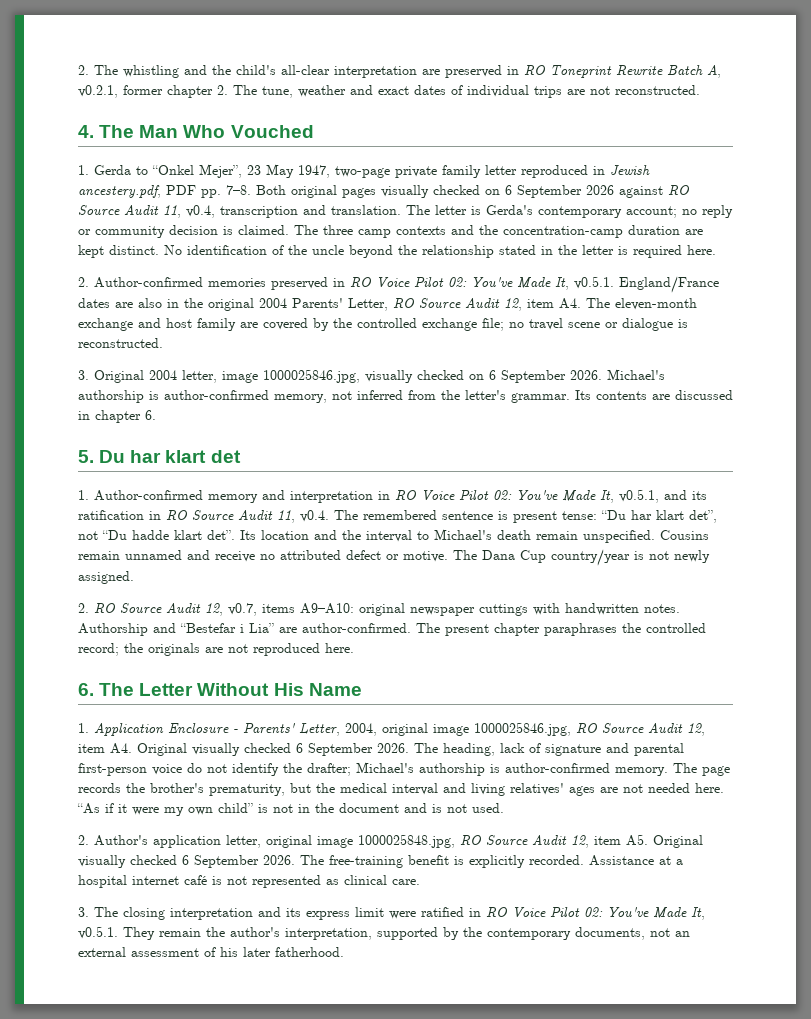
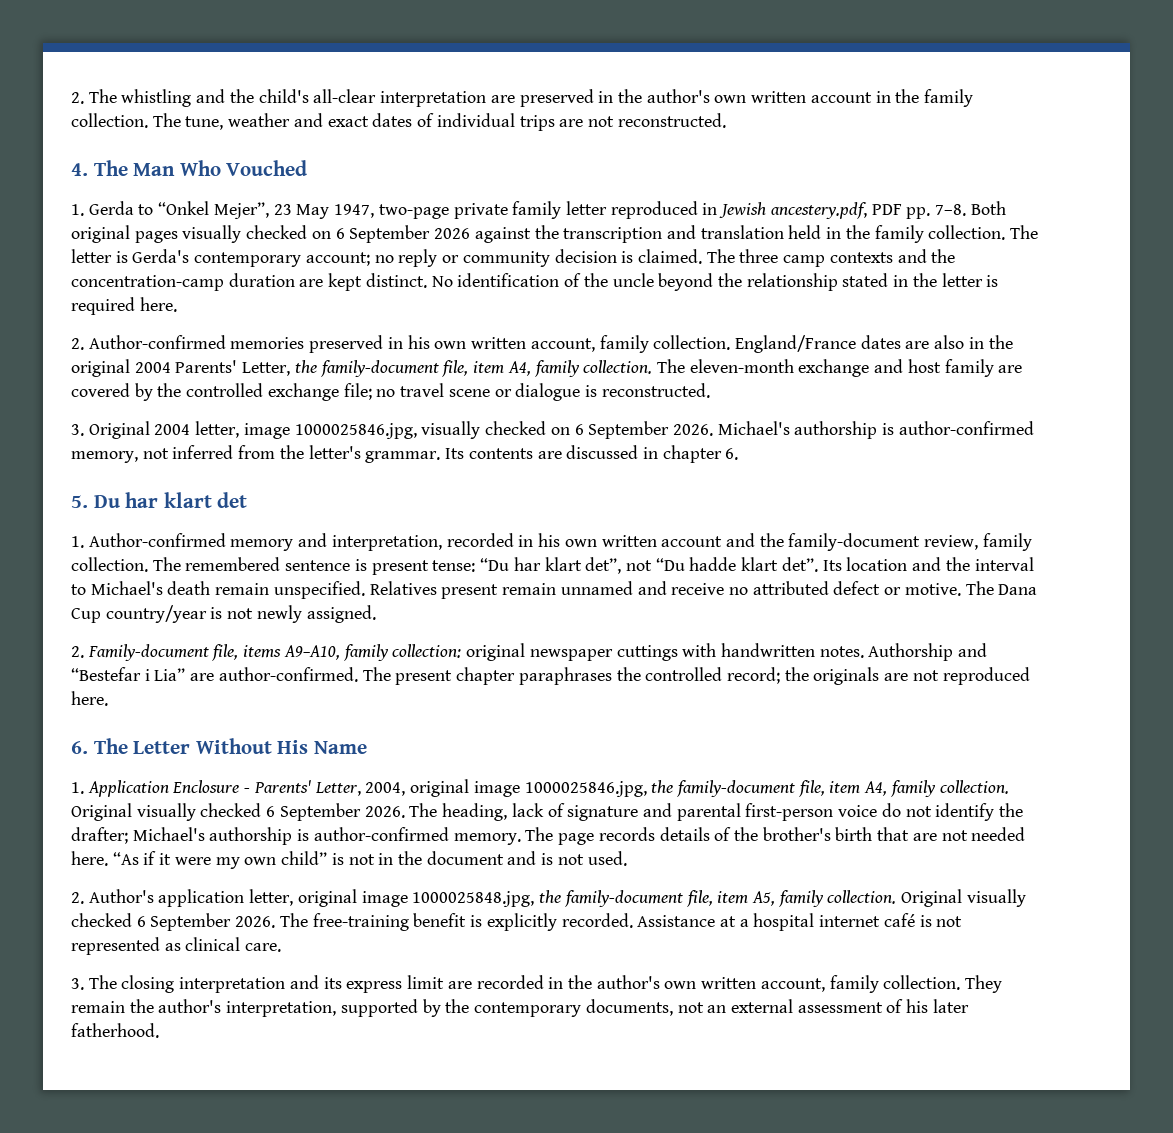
- 2. The whistling and the child's all-clear interpretation are preserved in RO Toneprint Rewrite Batch A, v0.2.1, former chapter 2. The tune, weather and exact dates of individual trips are not reconstructed.
+ 2. The whistling and the child's all-clear interpretation are preserved in the author's own written account in the family collection. The tune, weather and exact dates of individual trips are not reconstructed.
- Both original pages visually checked on 6 September 2026 against RO Source Audit 11, v0.4, transcription and translation.
+ Both original pages visually checked on 6 September 2026 against the transcription and translation held in the family collection.
- 2. Author-confirmed memories preserved in RO Voice Pilot 02: You've Made It, v0.5.1. England/France dates are also in the original 2004 Parents' Letter, RO Source Audit 12, item A4. The eleven-month exchange and host family are covered by the controlled exchange file; no travel scene or dialogue is reconstructed.
+ 2. Author-confirmed memories preserved in his own written account, family collection. England/France dates are also in the original 2004 Parents' Letter, the family-document file, item A4, family collection. The eleven-month exchange and host family are covered by the controlled exchange file; no travel scene or dialogue is reconstructed.
- 1. Author-confirmed memory and interpretation in RO Voice Pilot 02: You've Made It, v0.5.1, and its ratification in RO Source Audit 11, v0.4. The remembered sentence is present tense: “Du har klart det”, not “Du hadde klart det”.
+ 1. Author-confirmed memory and interpretation, recorded in his own written account and the family-document review, family collection. The remembered sentence is present tense: “Du har klart det”, not “Du hadde klart det”.
- Cousins remain unnamed and receive no attributed defect or motive.
+ Relatives present remain unnamed and receive no attributed defect or motive.
- 2. RO Source Audit 12, v0.7, items A9–A10: original newspaper cuttings with handwritten notes.
+ 2. Family-document file, items A9–A10, family collection: original newspaper cuttings with handwritten notes.
- 1. Application Enclosure - Parents' Letter, 2004, original image 1000025846.jpg, RO Source Audit 12, item A4. Original visually checked 6 September 2026.
+ 1. Application Enclosure - Parents' Letter, 2004, original image 1000025846.jpg, the family-document file, item A4, family collection. Original visually checked 6 September 2026.
- The page records the brother's prematurity, but the medical interval and living relatives' ages are not needed here.
+ The page records details of the brother's birth that are not needed here.
- 2. Author's application letter, original image 1000025848.jpg, RO Source Audit 12, item A5. Original visually checked 6 September 2026.
+ 2. Author's application letter, original image 1000025848.jpg, the family-document file, item A5, family collection. Original visually checked 6 September 2026.
- 3. The closing interpretation and its express limit were ratified in RO Voice Pilot 02: You've Made It, v0.5.1. They remain the author's interpretation, supported by the contemporary documents, not an external assessment of his later fatherhood.
+ 3. The closing interpretation and its express limit are recorded in the author's own written account, family collection. They remain the author's interpretation, supported by the contemporary documents, not an external assessment of his later fatherhood.

